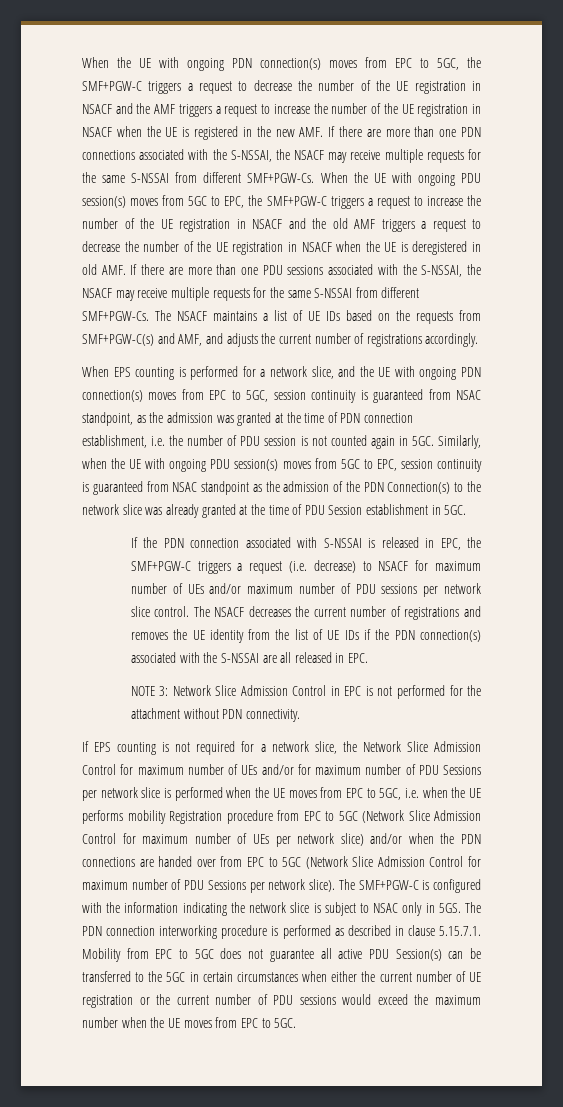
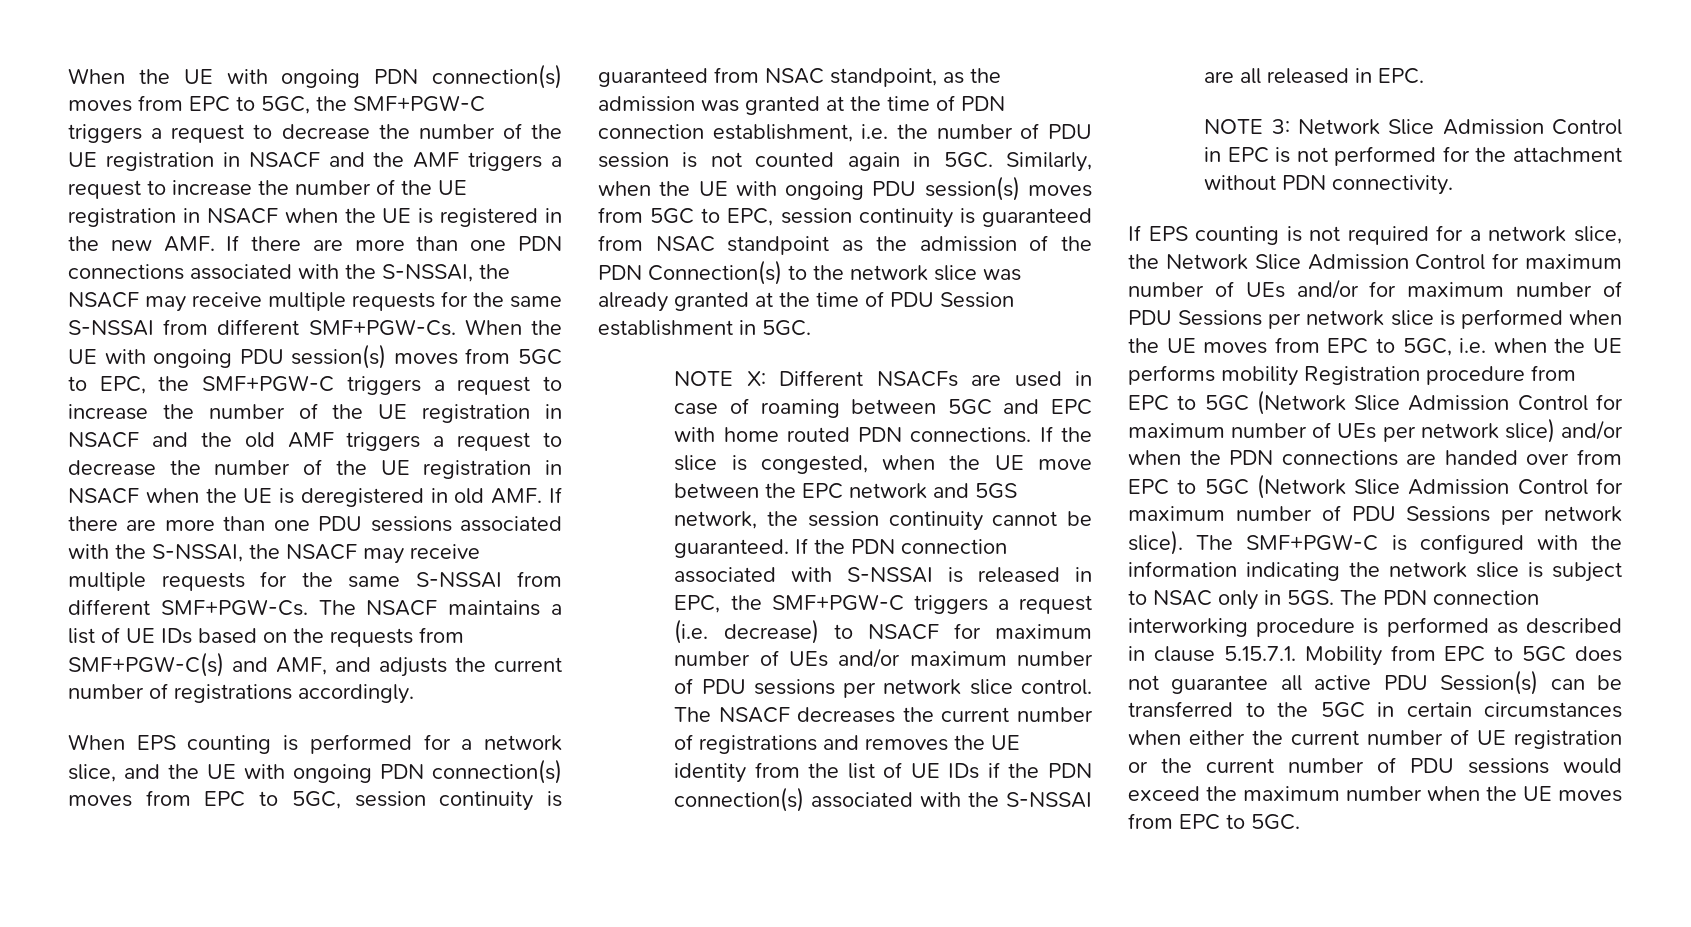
+ NOTE X: Different NSACFs are used in case of roaming between 5GC and EPC with home routed PDN connections. If the slice is congested, when the UE move between the EPC network and 5GS network, the session continuity cannot be guaranteed.

